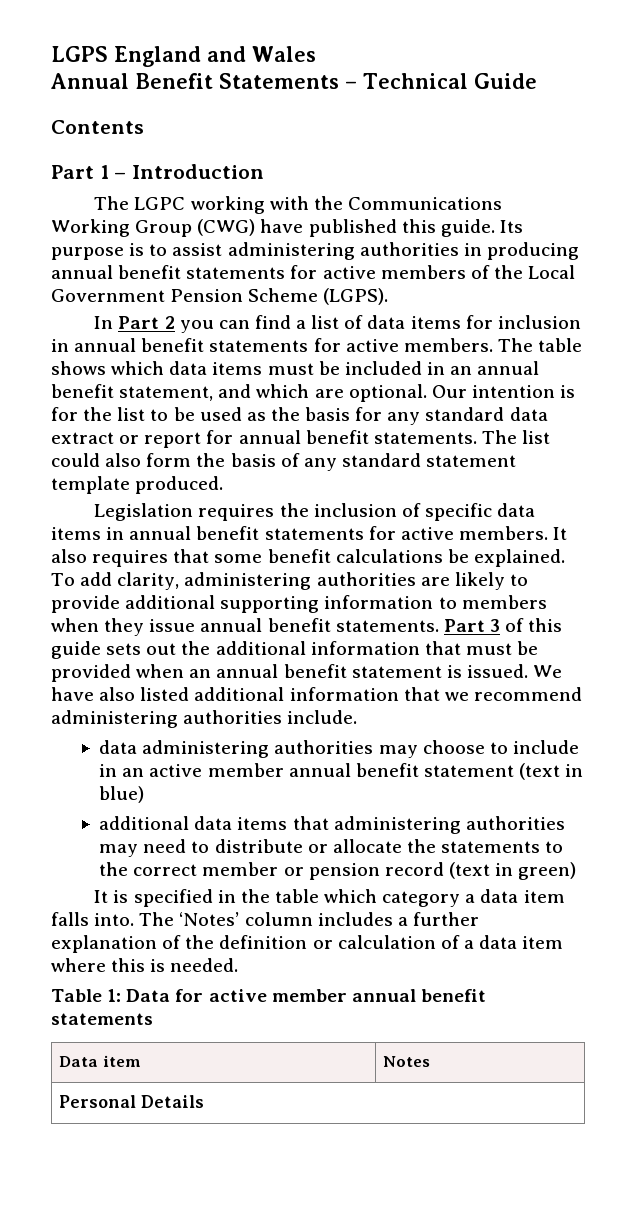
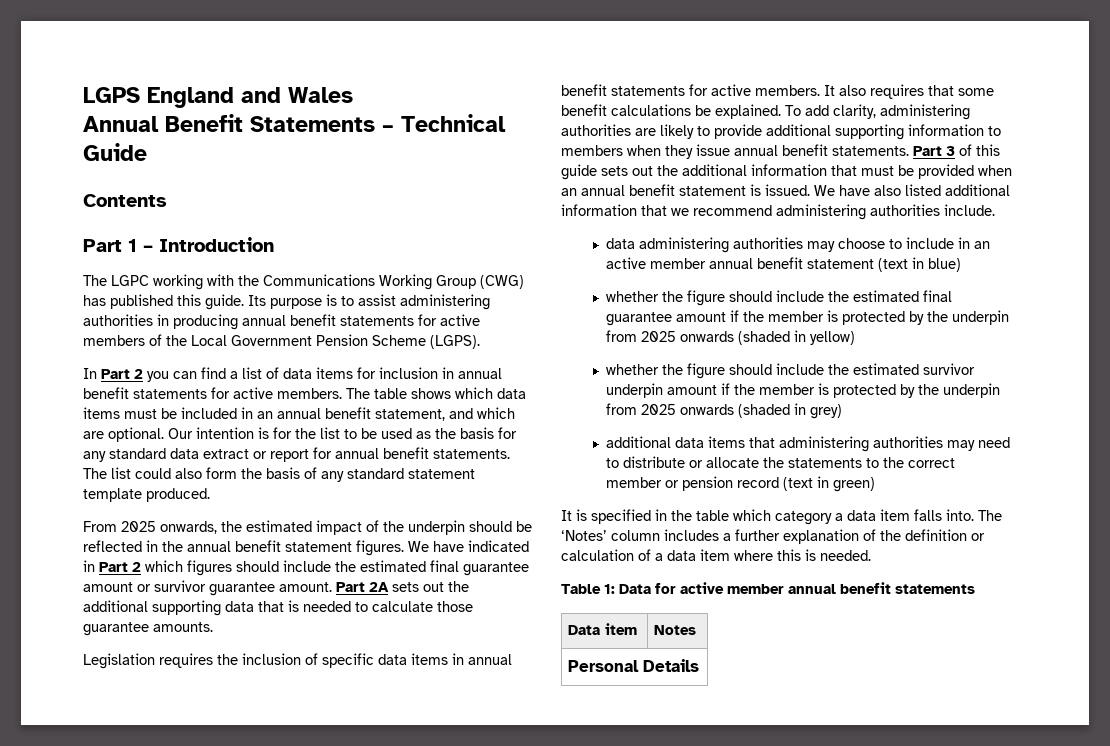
- The LGPC working with the Communications Working Group (CWG) have published this guide.
+ The LGPC working with the Communications Working Group (CWG) has published this guide.
+ From 2025 onwards, the estimated impact of the underpin should be reflected in the annual benefit statement figures. We have indicated in Part 2 which figures should include the estimated final guarantee amount or survivor guarantee amount. Part 2A sets out the additional supporting data that is needed to calculate those guarantee amounts.
+ whether the figure should include the estimated final guarantee amount if the member is protected by the underpin from 2025 onwards (shaded in yellow)
+ whether the figure should include the estimated survivor underpin amount if the member is protected by the underpin from 2025 onwards (shaded in grey)

